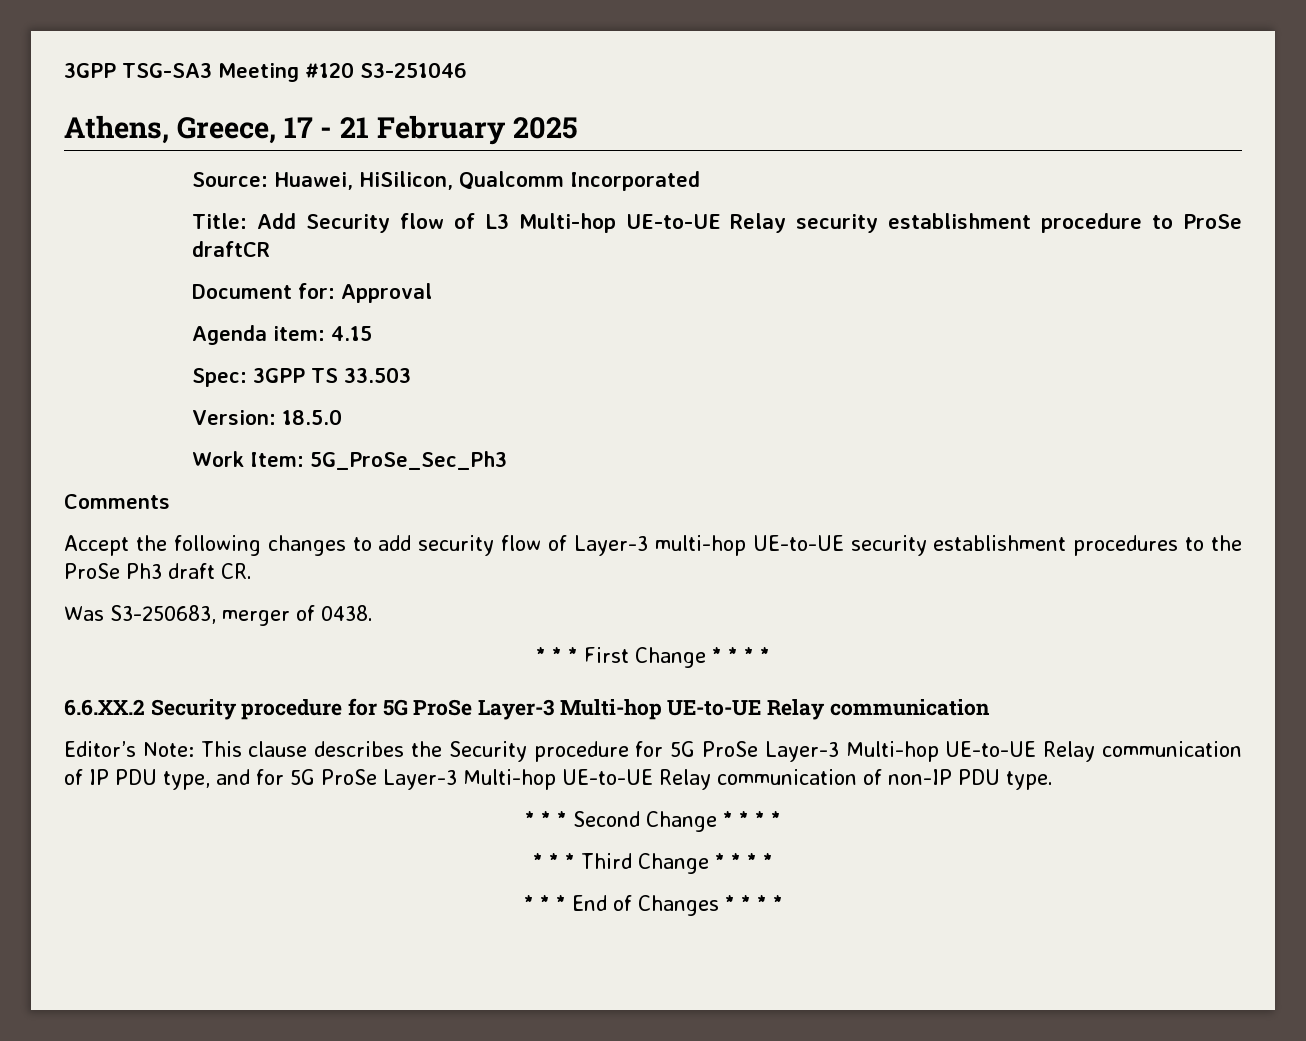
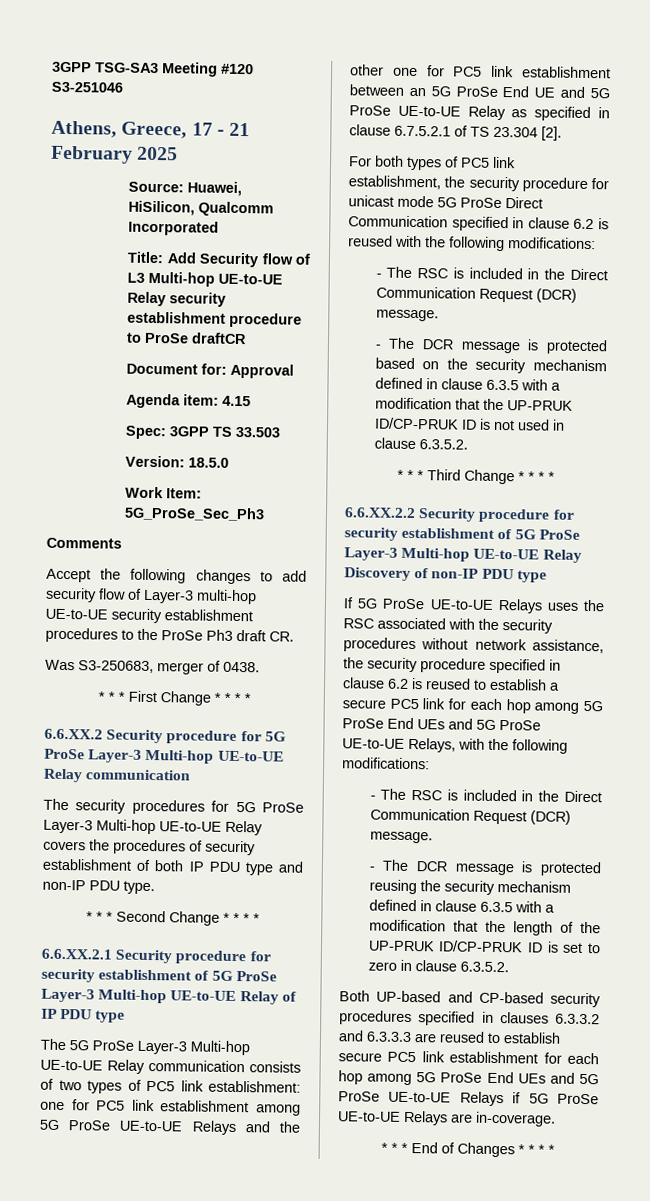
- Editor’s Note: This clause describes the Security procedure for 5G ProSe Layer-3 Multi-hop UE-to-UE Relay communication of IP PDU type, and for 5G ProSe Layer-3 Multi-hop UE-to-UE Relay communication of non-IP PDU type.
+ The security procedures for 5G ProSe Layer-3 Multi-hop UE-to-UE Relay covers the procedures of security establishment of both IP PDU type and non-IP PDU type.
+ 6.6.XX.2.1 Security procedure for security establishment of 5G ProSe Layer-3 Multi-hop UE-to-UE Relay of IP PDU type
+ The 5G ProSe Layer-3 Multi-hop UE-to-UE Relay communication consists of two types of PC5 link establishment: one for PC5 link establishment among 5G ProSe UE-to-UE Relays and the other one for PC5 link establishment between an 5G ProSe End UE and 5G ProSe UE-to-UE Relay as specified in clause 6.7.5.2.1 of TS 23.304 [2].
+ For both types of PC5 link establishment, the security procedure for unicast mode 5G ProSe Direct Communication specified in clause 6.2 is reused with the following modifications:
+ - The RSC is included in the Direct Communication Request (DCR) message.
+ - The DCR message is protected based on the security mechanism defined in clause 6.3.5 with a modification that the UP-PRUK ID/CP-PRUK ID is not used in clause 6.3.5.2.
+ 6.6.XX.2.2 Security procedure for security establishment of 5G ProSe Layer-3 Multi-hop UE-to-UE Relay Discovery of non-IP PDU type
+ If 5G ProSe UE-to-UE Relays uses the RSC associated with the security procedures without network assistance, the security procedure specified in clause 6.2 is reused to establish a secure PC5 link for each hop among 5G ProSe End UEs and 5G ProSe UE-to-UE Relays, with the following modifications:
+ - The RSC is included in the Direct Communication Request (DCR) message.
+ - The DCR message is protected reusing the security mechanism defined in clause 6.3.5 with a modification that the length of the UP-PRUK ID/CP-PRUK ID is set to zero in clause 6.3.5.2.
+ Both UP-based and CP-based security procedures specified in clauses 6.3.3.2 and 6.3.3.3 are reused to establish secure PC5 link establishment for each hop among 5G ProSe End UEs and 5G ProSe UE-to-UE Relays if 5G ProSe UE-to-UE Relays are in-coverage.

